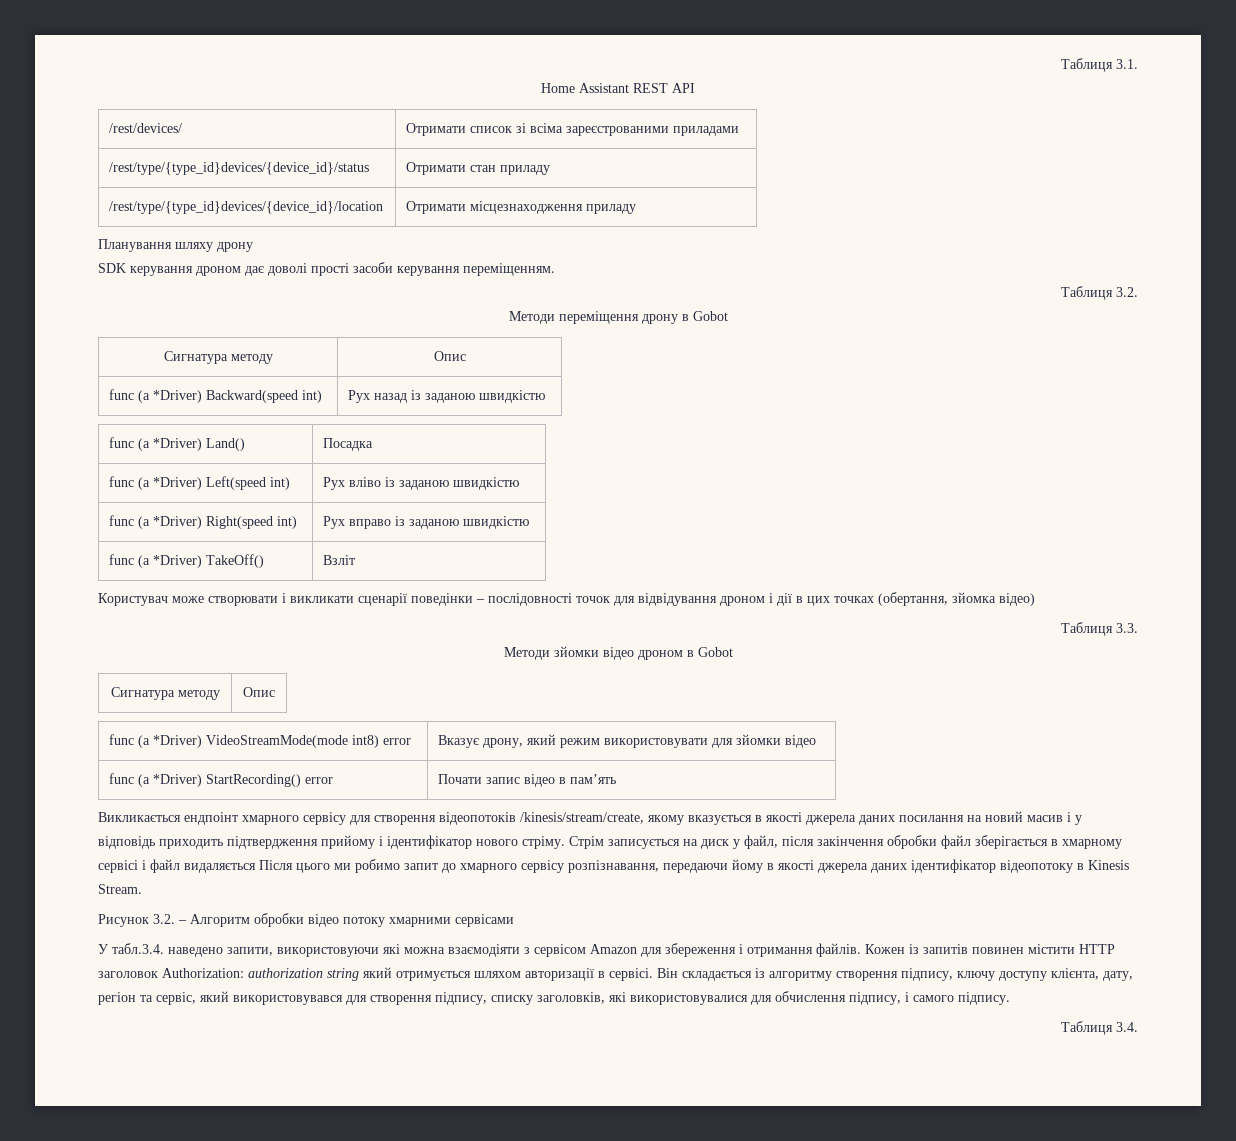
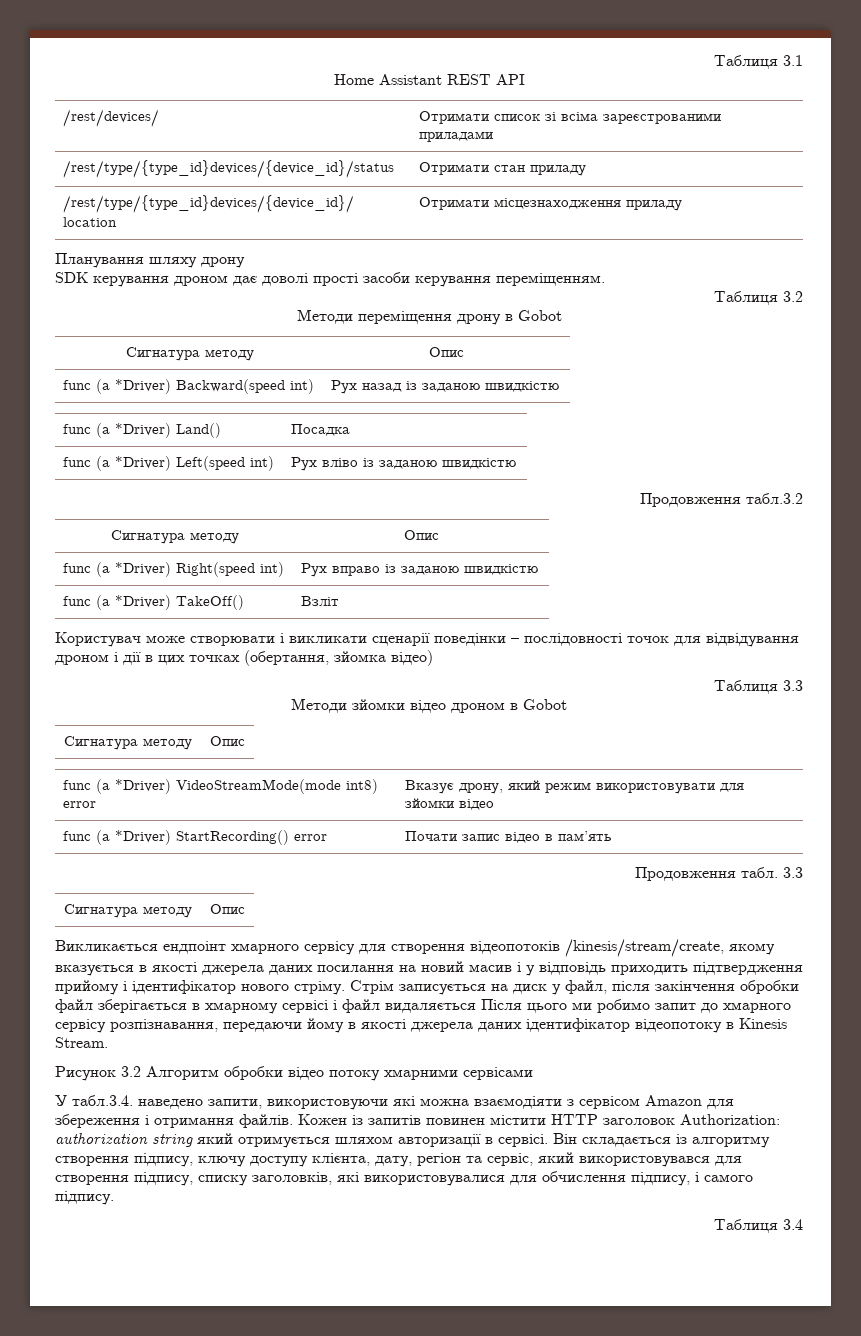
- Таблиця 3.1.
+ Таблиця 3.1
- Таблиця 3.2.
+ Таблиця 3.2
+ Продовження табл.3.2
+ Сигнатура методу | Опиc
- Таблиця 3.3.
+ Таблиця 3.3
+ Продовження табл. 3.3
+ Сигнатура методу | Опиc
- Рисунок 3.2. – Алгоритм обробки відео потоку хмарними сервісами
+ Рисунок 3.2 Алгоритм обробки відео потоку хмарними сервісами
- Таблиця 3.4.
+ Таблиця 3.4

